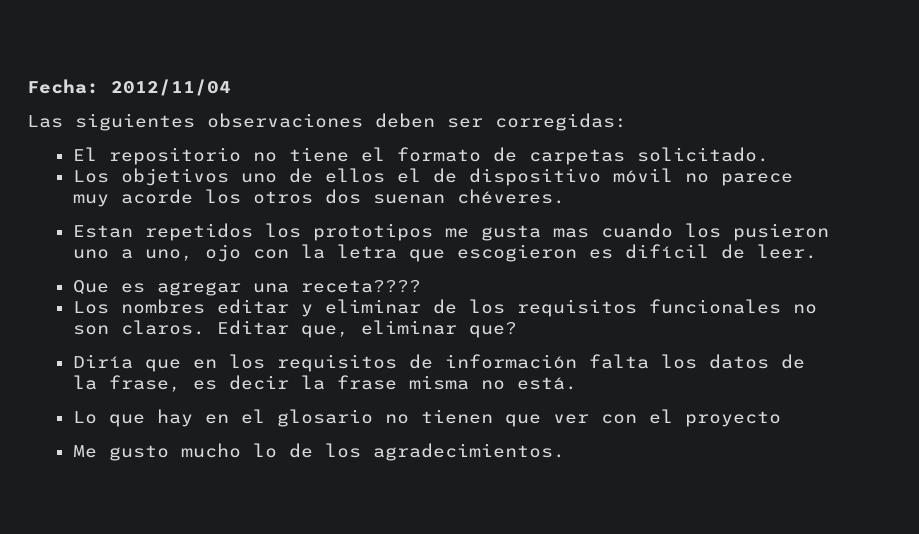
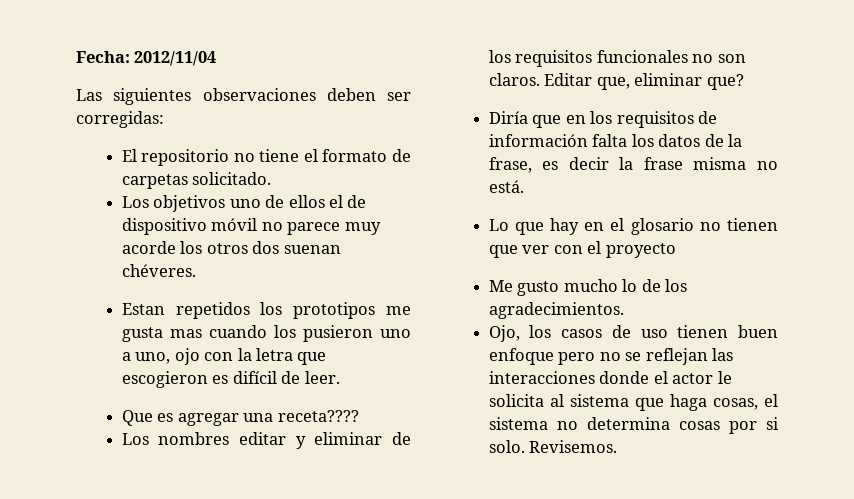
+ Ojo, los casos de uso tienen buen enfoque pero no se reflejan las interacciones donde el actor le solicita al sistema que haga cosas, el sistema no determina cosas por si solo. Revisemos.

